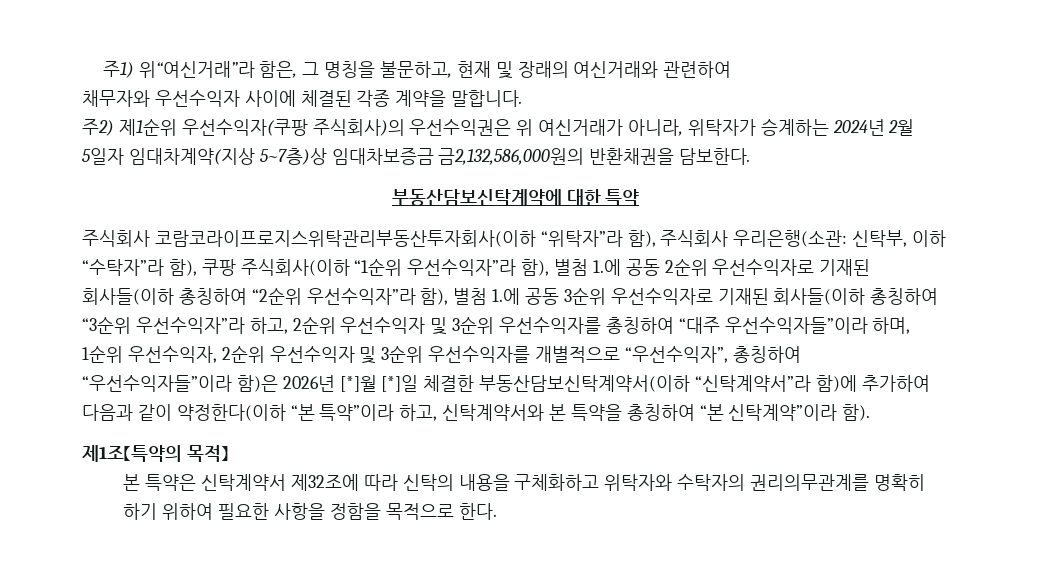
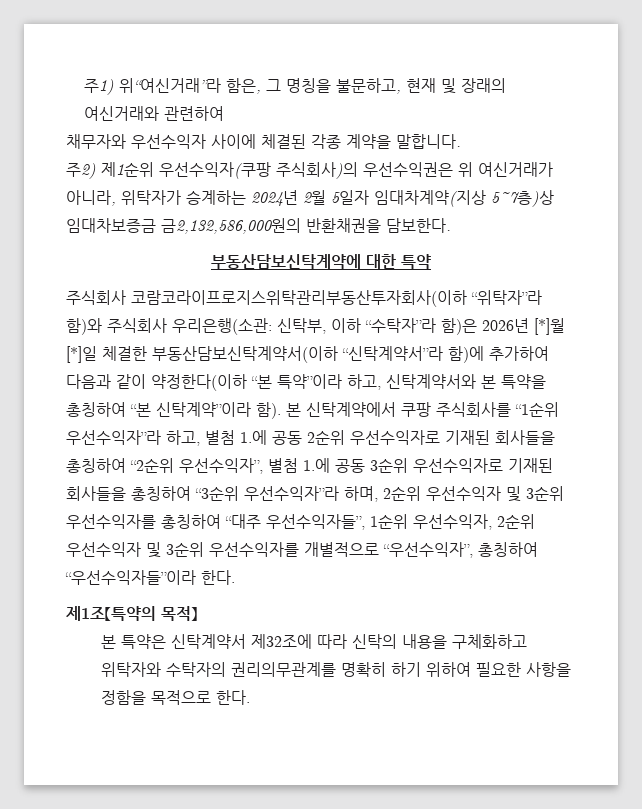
- 주식회사 코람코라이프로지스위탁관리부동산투자회사(이하 “위탁자”라 함), 주식회사 우리은행(소관: 신탁부, 이하 “수탁자”라 함), 쿠팡 주식회사(이하 “1순위 우선수익자”라 함), 별첨 1.에 공동 2순위 우선수익자로 기재된 회사들(이하 총칭하여 “2순위 우선수익자”라 함), 별첨 1.에 공동 3순위 우선수익자로 기재된 회사들(이하 총칭하여 “3순위 우선수익자”라 하고, 2순위 우선수익자 및 3순위 우선수익자를 총칭하여 “대주 우선수익자들”이라 하며, 1순위 우선수익자, 2순위 우선수익자 및 3순위 우선수익자를 개별적으로 “우선수익자”, 총칭하여 “우선수익자들”이라 함)은 2026년 [*]월 [*]일 체결한 부동산담보신탁계약서(이하 “신탁계약서”라 함)에 추가하여 다음과 같이 약정한다(이하 “본 특약”이라 하고, 신탁계약서와 본 특약을 총칭하여 “본 신탁계약”이라 함).
+ 주식회사 코람코라이프로지스위탁관리부동산투자회사(이하 “위탁자”라 함)와 주식회사 우리은행(소관: 신탁부, 이하 “수탁자”라 함)은 2026년 [*]월 [*]일 체결한 부동산담보신탁계약서(이하 “신탁계약서”라 함)에 추가하여 다음과 같이 약정한다(이하 “본 특약”이라 하고, 신탁계약서와 본 특약을 총칭하여 “본 신탁계약”이라 함). 본 신탁계약에서 쿠팡 주식회사를 “1순위 우선수익자”라 하고, 별첨 1.에 공동 2순위 우선수익자로 기재된 회사들을 총칭하여 “2순위 우선수익자”, 별첨 1.에 공동 3순위 우선수익자로 기재된 회사들을 총칭하여 “3순위 우선수익자”라 하며, 2순위 우선수익자 및 3순위 우선수익자를 총칭하여 “대주 우선수익자들”, 1순위 우선수익자, 2순위 우선수익자 및 3순위 우선수익자를 개별적으로 “우선수익자”, 총칭하여 “우선수익자들”이라 한다.

